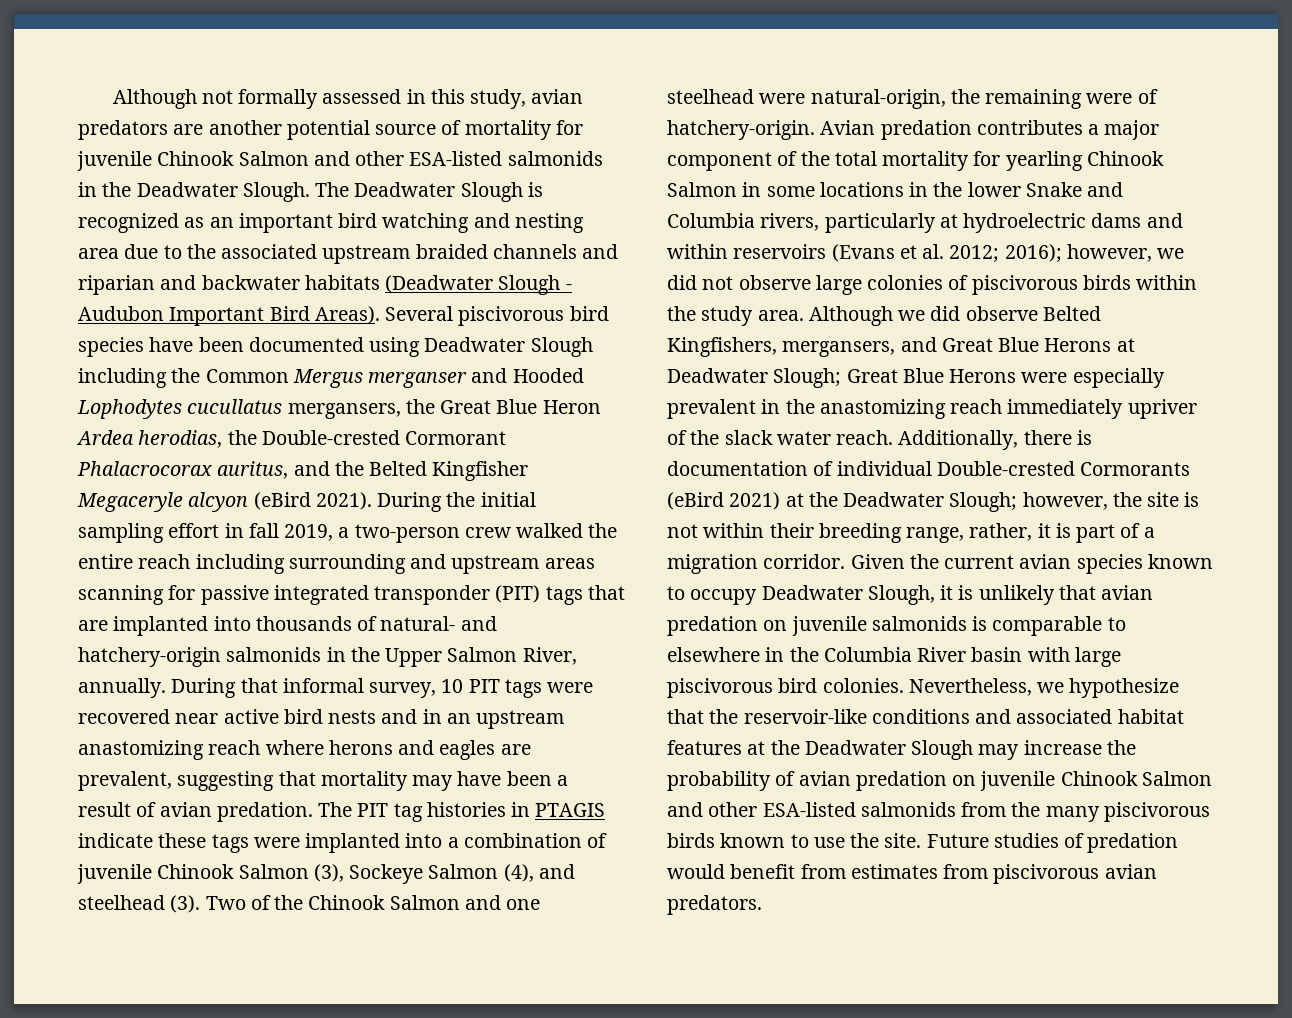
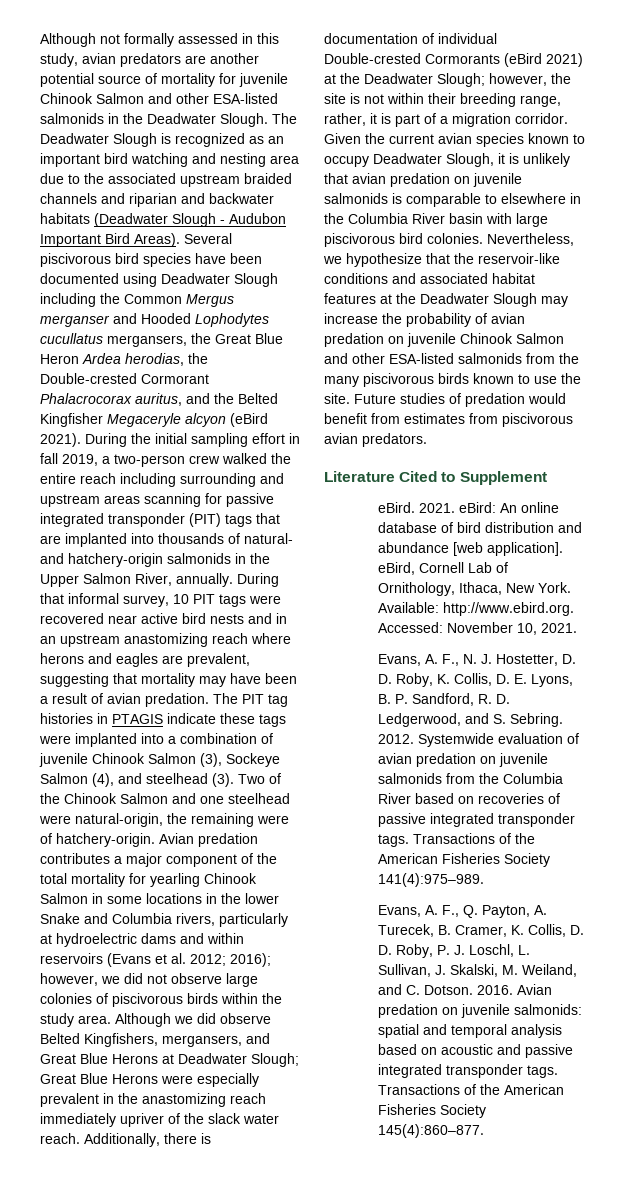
+ Literature Cited to Supplement
+ eBird. 2021. eBird: An online database of bird distribution and abundance [web application]. eBird, Cornell Lab of Ornithology, Ithaca, New York. Available: http://www.ebird.org. Accessed: November 10, 2021.
+ Evans, A. F., N. J. Hostetter, D. D. Roby, K. Collis, D. E. Lyons, B. P. Sandford, R. D. Ledgerwood, and S. Sebring. 2012. Systemwide evaluation of avian predation on juvenile salmonids from the Columbia River based on recoveries of passive integrated transponder tags. Transactions of the American Fisheries Society 141(4):975–989.
+ Evans, A. F., Q. Payton, A. Turecek, B. Cramer, K. Collis, D. D. Roby, P. J. Loschl, L. Sullivan, J. Skalski, M. Weiland, and C. Dotson. 2016. Avian predation on juvenile salmonids: spatial and temporal analysis based on acoustic and passive integrated transponder tags. Transactions of the American Fisheries Society 145(4):860–877.

